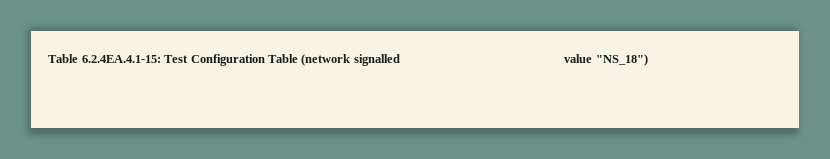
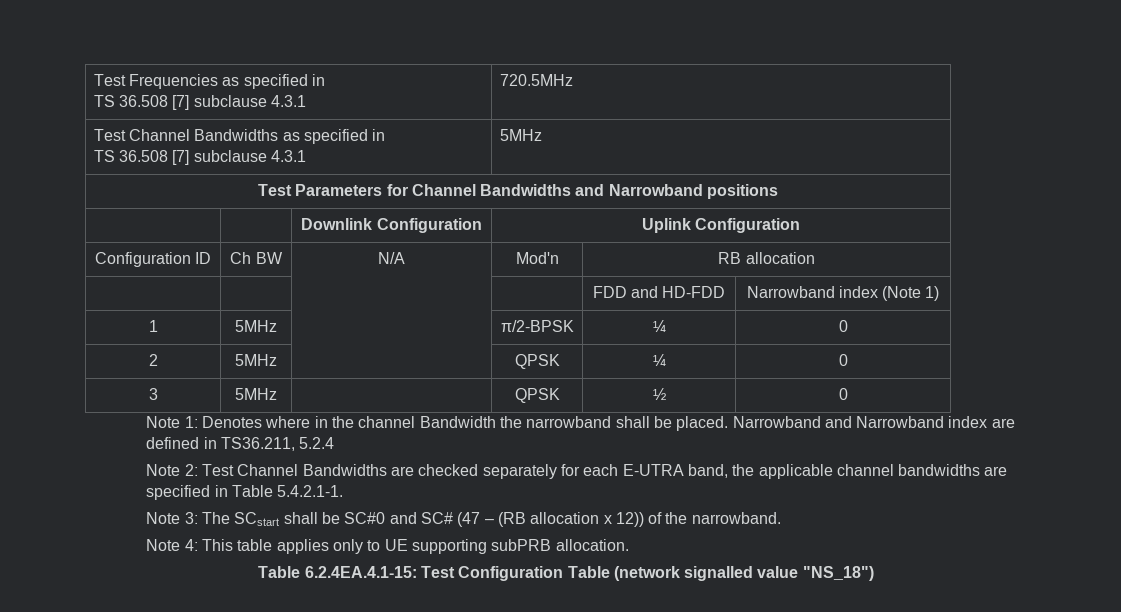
+ Test Frequencies as specified in
+ TS 36.508 [7] subclause 4.3.1 | 720.5MHz
+ Test Channel Bandwidths as specified in
+ TS 36.508 [7] subclause 4.3.1 | 5MHz
+ Test Parameters for Channel Bandwidths and Narrowband positions
+ | | Downlink Configuration | Uplink Configuration
+ Configuration ID | Ch BW | N/A | Mod'n | RB allocation
+ | | | | FDD and HD-FDD | Narrowband index (Note 1)
+ 1 | 5MHz | | π/2-BPSK | ¼ | 0
+ 2 | 5MHz | | QPSK | ¼ | 0
+ 3 | 5MHz | | QPSK | ½ | 0
+ Note 1: Denotes where in the channel Bandwidth the narrowband shall be placed. Narrowband and Narrowband index are defined in TS36.211, 5.2.4
+ Note 2: Test Channel Bandwidths are checked separately for each E-UTRA band, the applicable channel bandwidths are specified in Table 5.4.2.1-1.
+ Note 3: The SCstart shall be SC#0 and SC# (47 – (RB allocation x 12)) of the narrowband.
+ Note 4: This table applies only to UE supporting subPRB allocation.

